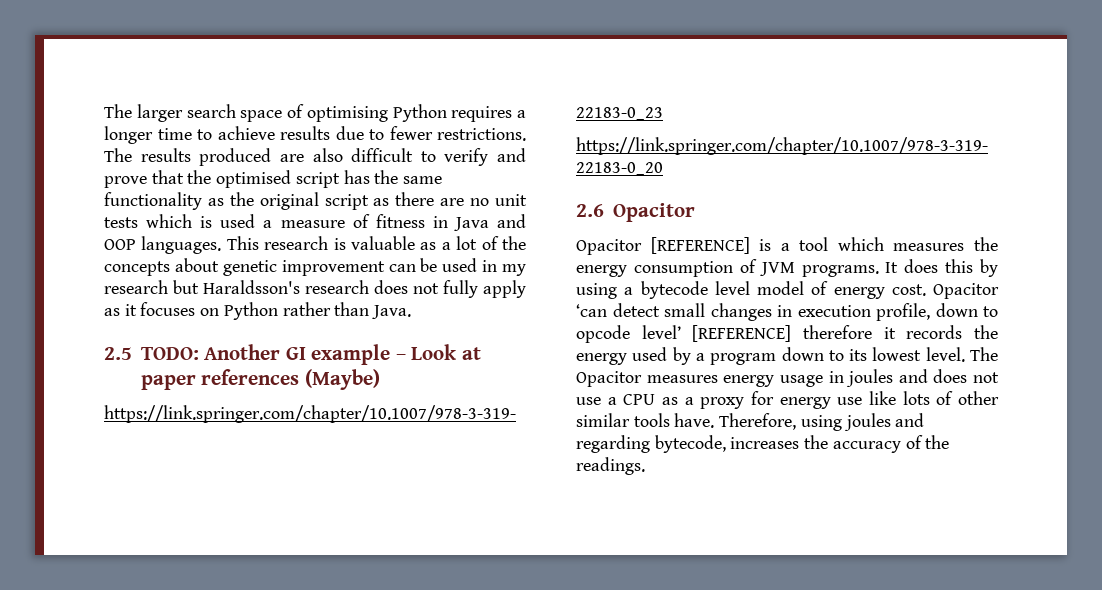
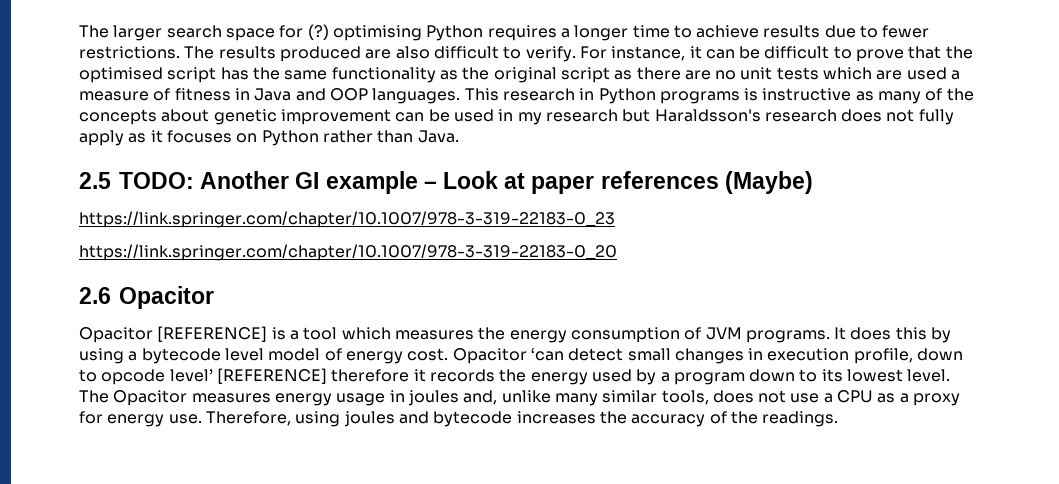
- The larger search space of optimising Python requires a longer time to achieve results due to fewer restrictions.
+ The larger search space for (?) optimising Python requires a longer time to achieve results due to fewer restrictions.
- The results produced are also difficult to verify and prove that the optimised script has the same functionality as the original script as there are no unit tests which is used a measure of fitness in Java and OOP languages.
+ The results produced are also difficult to verify. For instance, it can be difficult to prove that the optimised script has the same functionality as the original script as there are no unit tests which are used a measure of fitness in Java and OOP languages.
- This research is valuable as a lot of the concepts about genetic improvement can be used in my research but Haraldsson's research does not fully apply as it focuses on Python rather than Java.
+ This research in Python programs is instructive as many of the concepts about genetic improvement can be used in my research but Haraldsson's research does not fully apply as it focuses on Python rather than Java.
- The Opacitor measures energy usage in joules and does not use a CPU as a proxy for energy use like lots of other similar tools have.
+ The Opacitor measures energy usage in joules and, unlike many similar tools, does not use a CPU as a proxy for energy use.
- Therefore, using joules and regarding bytecode, increases the accuracy of the readings.
+ Therefore, using joules and bytecode increases the accuracy of the readings.

